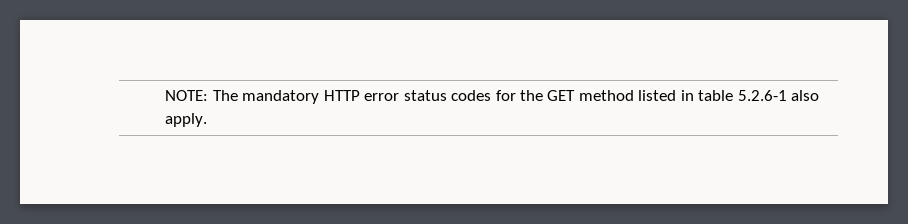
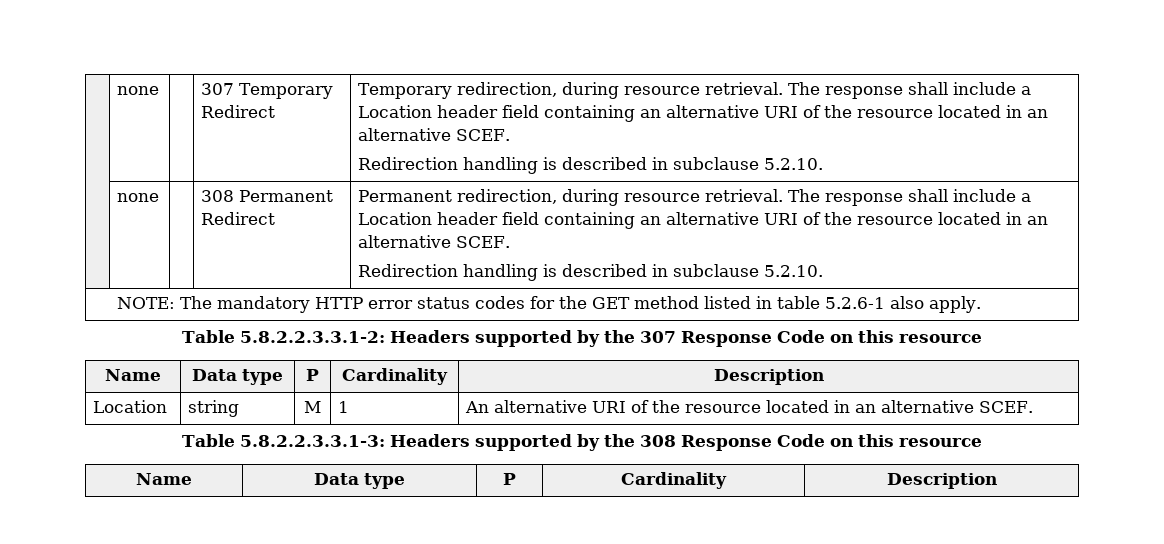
+ | none | | 307 Temporary Redirect | Temporary redirection, during resource retrieval. The response shall include a Location header field containing an alternative URI of the resource located in an alternative SCEF.
+ Redirection handling is described in subclause 5.2.10.
+ | none | | 308 Permanent Redirect | Permanent redirection, during resource retrieval. The response shall include a Location header field containing an alternative URI of the resource located in an alternative SCEF.
+ Redirection handling is described in subclause 5.2.10.
+ Table 5.8.2.2.3.3.1-2: Headers supported by the 307 Response Code on this resource
+ Name | Data type | P | Cardinality | Description
+ Location | string | M | 1 | An alternative URI of the resource located in an alternative SCEF.
+ Table 5.8.2.2.3.3.1-3: Headers supported by the 308 Response Code on this resource
+ Name | Data type | P | Cardinality | Description

